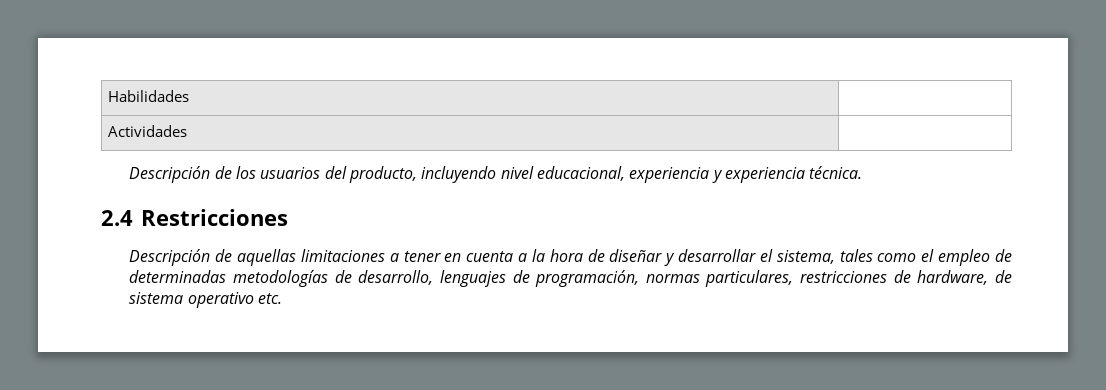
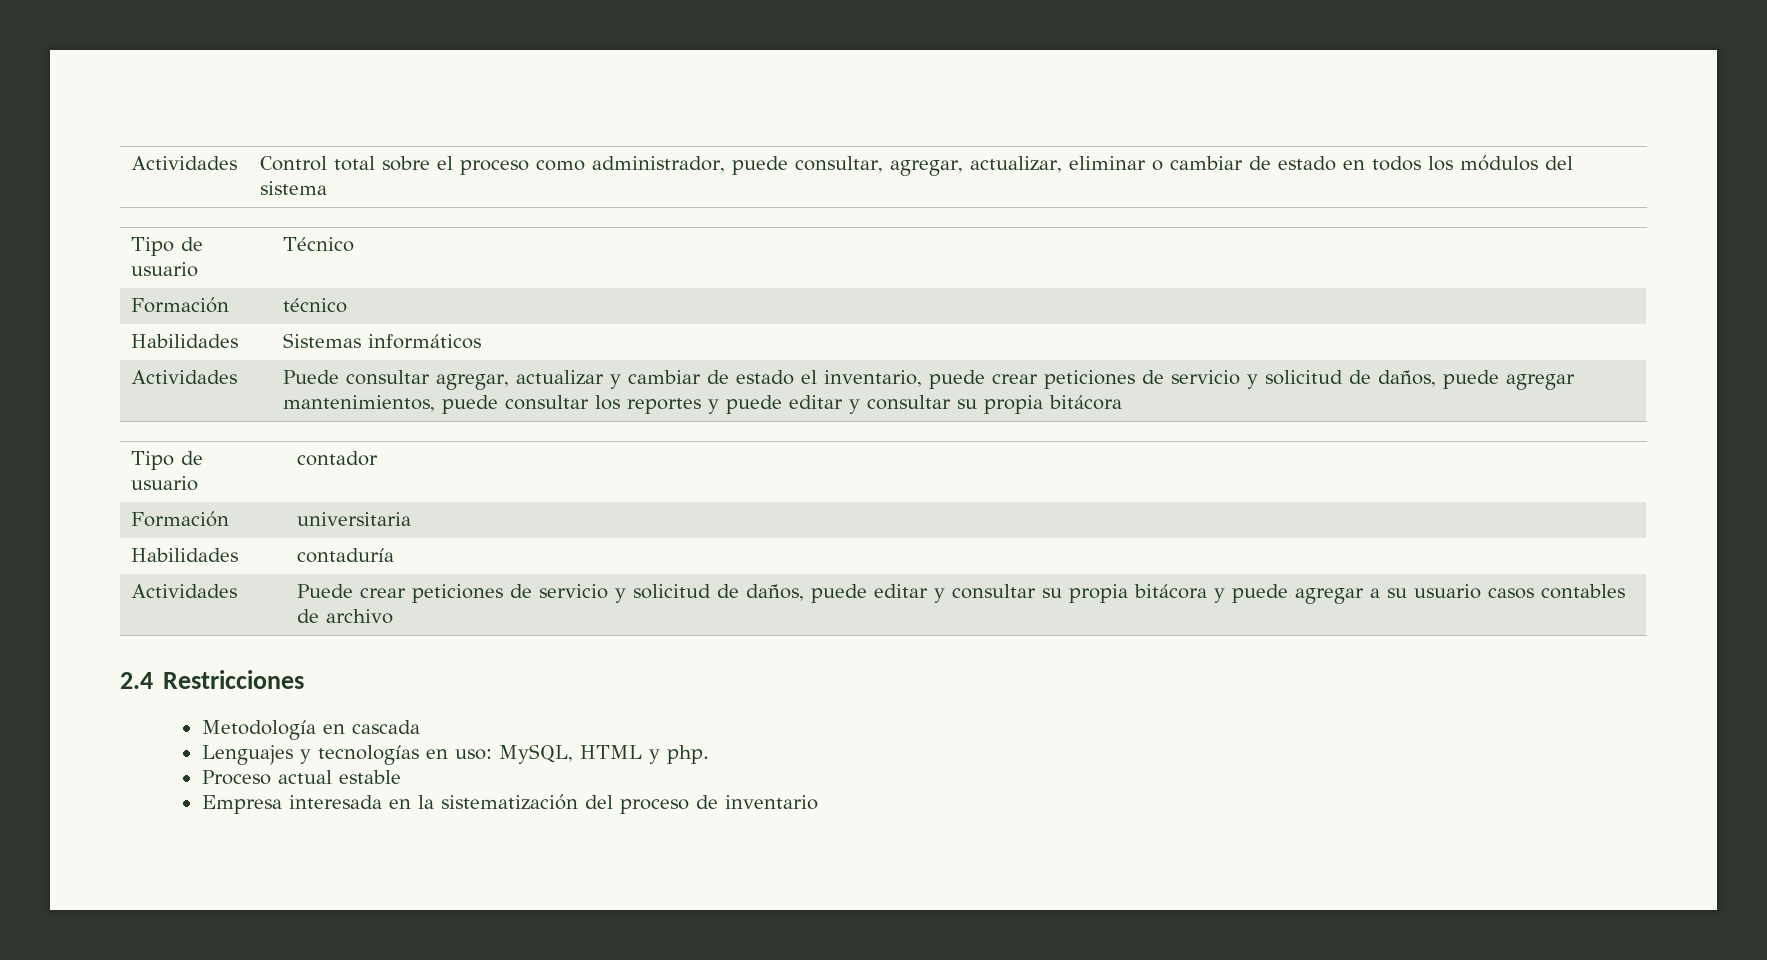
- Habilidades |
- Actividades |
- Descripción de los usuarios del producto, incluyendo nivel educacional, experiencia y experiencia técnica.
+ Actividades | Control total sobre el proceso como administrador, puede consultar, agregar, actualizar, eliminar o cambiar de estado en todos los módulos del sistema
+ Tipo de usuario | Técnico
+ Formación | técnico
+ Habilidades | Sistemas informáticos
+ Actividades | Puede consultar agregar, actualizar y cambiar de estado el inventario, puede crear peticiones de servicio y solicitud de daños, puede agregar mantenimientos, puede consultar los reportes y puede editar y consultar su propia bitácora
+ Tipo de usuario | contador
+ Formación | universitaria
+ Habilidades | contaduría
+ Actividades | Puede crear peticiones de servicio y solicitud de daños, puede editar y consultar su propia bitácora y puede agregar a su usuario casos contables de archivo
  2.4 Restricciones
- Descripción de aquellas limitaciones a tener en cuenta a la hora de diseñar y desarrollar el sistema, tales como el empleo de determinadas metodologías de desarrollo, lenguajes de programación, normas particulares, restricciones de hardware, de sistema operativo etc.
+ Metodología en cascada
+ Lenguajes y tecnologías en uso: MySQL, HTML y php.
+ Proceso actual estable
+ Empresa interesada en la sistematización del proceso de inventario

